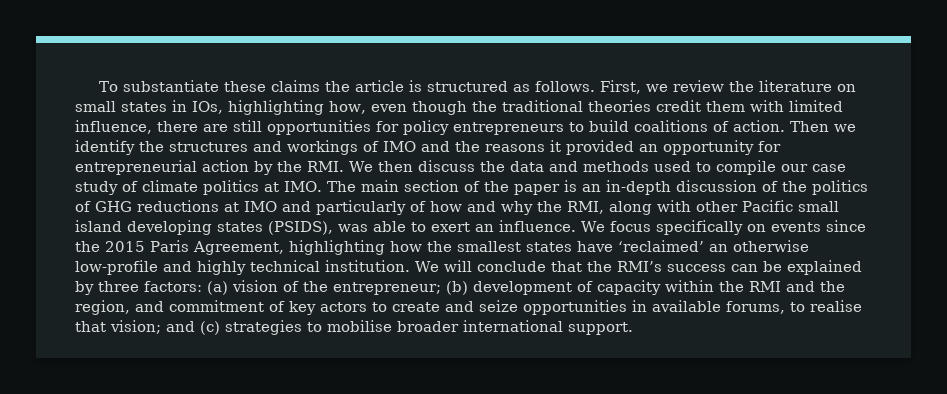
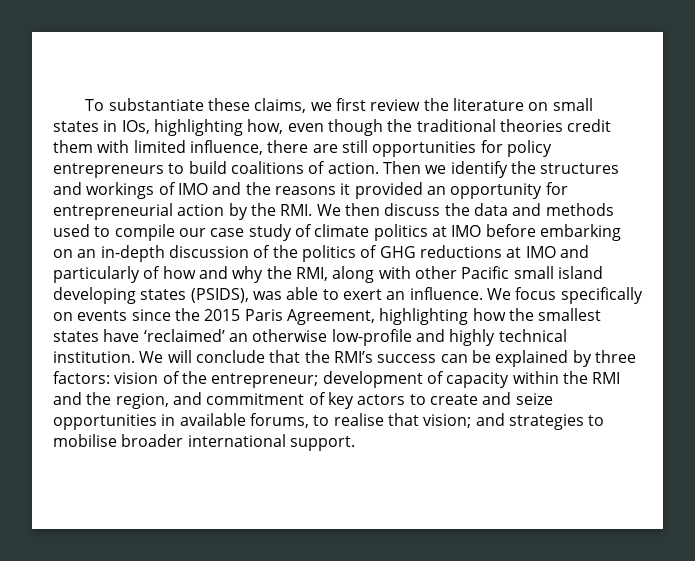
- To substantiate these claims the article is structured as follows. First, we review the literature on small states in IOs, highlighting how, even though the traditional theories credit them with limited influence, there are still opportunities for policy entrepreneurs to build coalitions of action.
+ To substantiate these claims, we first review the literature on small states in IOs, highlighting how, even though the traditional theories credit them with limited influence, there are still opportunities for policy entrepreneurs to build coalitions of action.
- Then we identify the structures and workings of IMO and the reasons it provided an opportunity for entrepreneurial action by the RMI. We then discuss the data and methods used to compile our case study of climate politics at IMO. The main section of the paper is an in-depth discussion of the politics of GHG reductions at IMO and particularly of how and why the RMI, along with other Pacific small island developing states (PSIDS), was able to exert an influence.
+ Then we identify the structures and workings of IMO and the reasons it provided an opportunity for entrepreneurial action by the RMI. We then discuss the data and methods used to compile our case study of climate politics at IMO before embarking on an in-depth discussion of the politics of GHG reductions at IMO and particularly of how and why the RMI, along with other Pacific small island developing states (PSIDS), was able to exert an influence.
- We will conclude that the RMI’s success can be explained by three factors: (a) vision of the entrepreneur; (b) development of capacity within the RMI and the region, and commitment of key actors to create and seize opportunities in available forums, to realise that vision; and (c) strategies to mobilise broader international support.
+ We will conclude that the RMI’s success can be explained by three factors: vision of the entrepreneur; development of capacity within the RMI and the region, and commitment of key actors to create and seize opportunities in available forums, to realise that vision; and strategies to mobilise broader international support.

